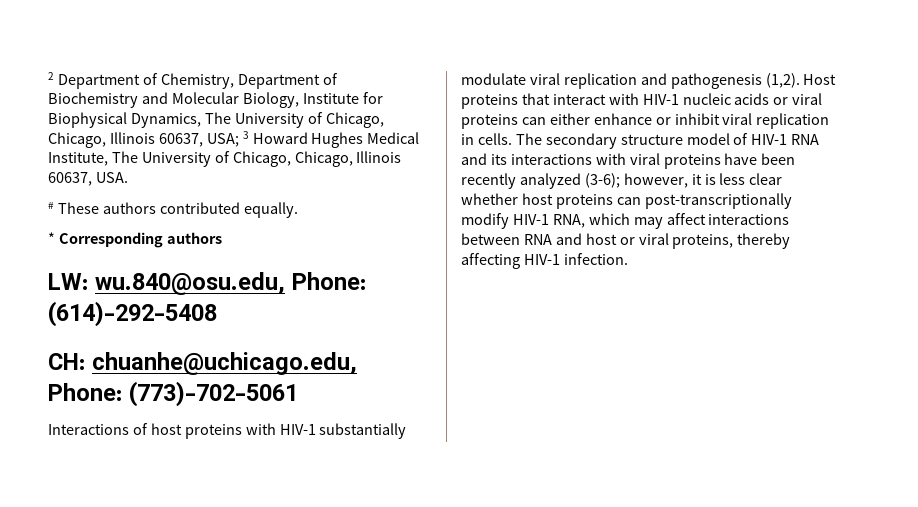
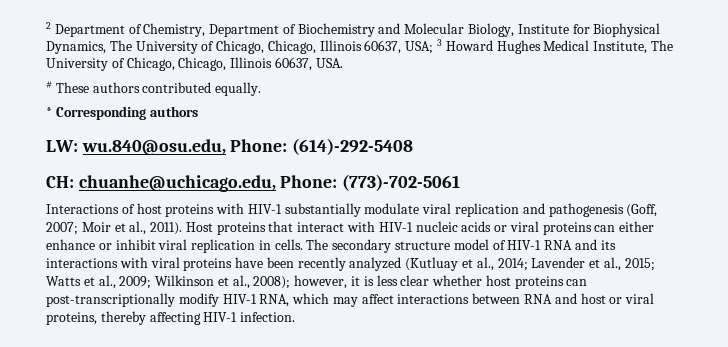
- Interactions of host proteins with HIV-1 substantially modulate viral replication and pathogenesis (1,2).
+ Interactions of host proteins with HIV-1 substantially modulate viral replication and pathogenesis (Goff, 2007; Moir et al., 2011).
- The secondary structure model of HIV-1 RNA and its interactions with viral proteins have been recently analyzed (3-6); however, it is less clear whether host proteins can post-transcriptionally modify HIV-1 RNA, which may affect interactions between RNA and host or viral proteins, thereby affecting HIV-1 infection.
+ The secondary structure model of HIV-1 RNA and its interactions with viral proteins have been recently analyzed (Kutluay et al., 2014; Lavender et al., 2015; Watts et al., 2009; Wilkinson et al., 2008); however, it is less clear whether host proteins can post-transcriptionally modify HIV-1 RNA, which may affect interactions between RNA and host or viral proteins, thereby affecting HIV-1 infection.

